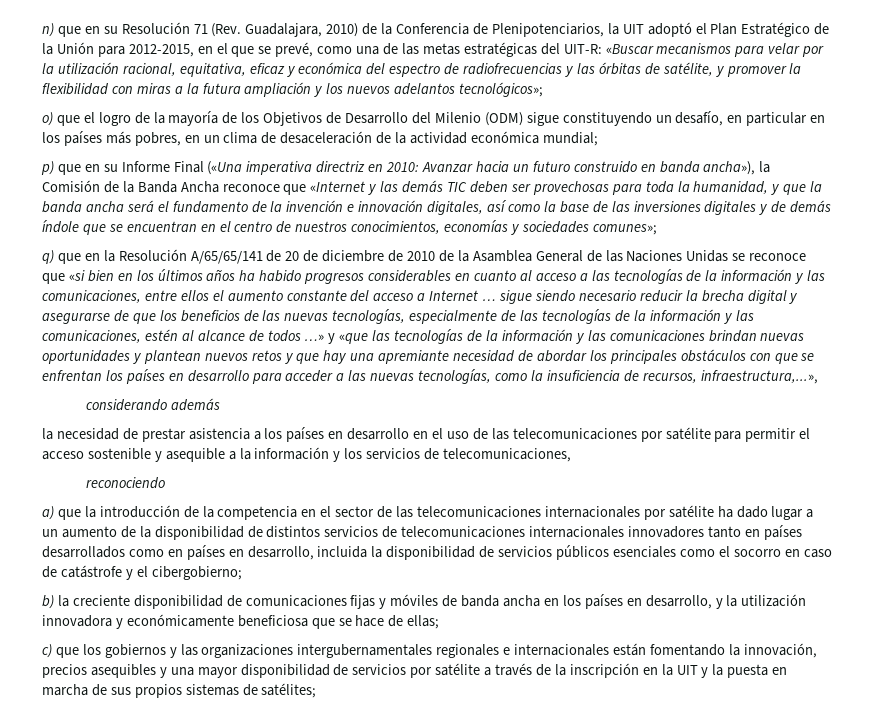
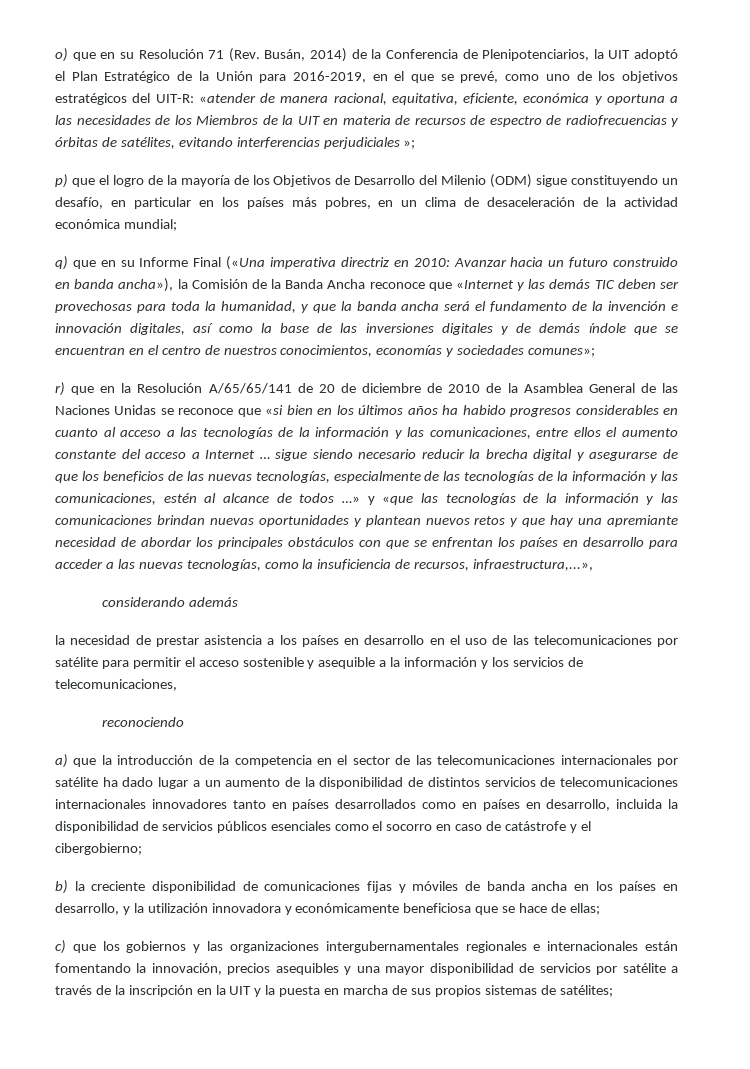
- n) que en su Resolución 71 (Rev. Guadalajara, 2010) de la Conferencia de Plenipotenciarios, la UIT adoptó el Plan Estratégico de la Unión para 2012-2015, en el que se prevé, como una de las metas estratégicas del UIT-R: «Buscar mecanismos para velar por la utilización racional, equitativa, eficaz y económica del espectro de radiofrecuencias y las órbitas de satélite, y promover la flexibilidad con miras a la futura ampliación y los nuevos adelantos tecnológicos»;
- o) que el logro de la mayoría de los Objetivos de Desarrollo del Milenio (ODM) sigue constituyendo un desafío, en particular en los países más pobres, en un clima de desaceleración de la actividad económica mundial;
+ o) que en su Resolución 71 (Rev. Busán, 2014) de la Conferencia de Plenipotenciarios, la UIT adoptó el Plan Estratégico de la Unión para 2016-2019, en el que se prevé, como uno de los objetivos estratégicos del UIT-R: «atender de manera racional, equitativa, eficiente, económica y oportuna a las necesidades de los Miembros de la UIT en materia de recursos de espectro de radiofrecuencias y órbitas de satélites, evitando interferencias perjudiciales »;
+ p) que el logro de la mayoría de los Objetivos de Desarrollo del Milenio (ODM) sigue constituyendo un desafío, en particular en los países más pobres, en un clima de desaceleración de la actividad económica mundial;
- p) que en su Informe Final («Una imperativa directriz en 2010:
+ q) que en su Informe Final («Una imperativa directriz en 2010:
- q) que en la Resolución A/65/65/141 de 20 de diciembre de 2010 de la Asamblea General de las Naciones Unidas se reconoce que «si bien en los últimos años ha habido progresos considerables en cuanto al acceso a las tecnologías de la información y las comunicaciones, entre ellos el aumento constante del acceso a Internet … sigue siendo necesario reducir la brecha digital y asegurarse de que los beneficios de las nuevas tecnologías, especialmente de las tecnologías de la información y las comunicaciones, estén al alcance de todos …» y «que las tecnologías de la información y las comunicaciones brindan nuevas oportunidades y plantean nuevos retos y que hay una apremiante necesidad de abordar los principales obstáculos con que se enfrentan los países en desarrollo para acceder a las nuevas tecnologías, como la insuficiencia de recursos, infraestructura,...»,
+ r) que en la Resolución A/65/65/141 de 20 de diciembre de 2010 de la Asamblea General de las Naciones Unidas se reconoce que «si bien en los últimos años ha habido progresos considerables en cuanto al acceso a las tecnologías de la información y las comunicaciones, entre ellos el aumento constante del acceso a Internet … sigue siendo necesario reducir la brecha digital y asegurarse de que los beneficios de las nuevas tecnologías, especialmente de las tecnologías de la información y las comunicaciones, estén al alcance de todos …» y «que las tecnologías de la información y las comunicaciones brindan nuevas oportunidades y plantean nuevos retos y que hay una apremiante necesidad de abordar los principales obstáculos con que se enfrentan los países en desarrollo para acceder a las nuevas tecnologías, como la insuficiencia de recursos, infraestructura,...»,

